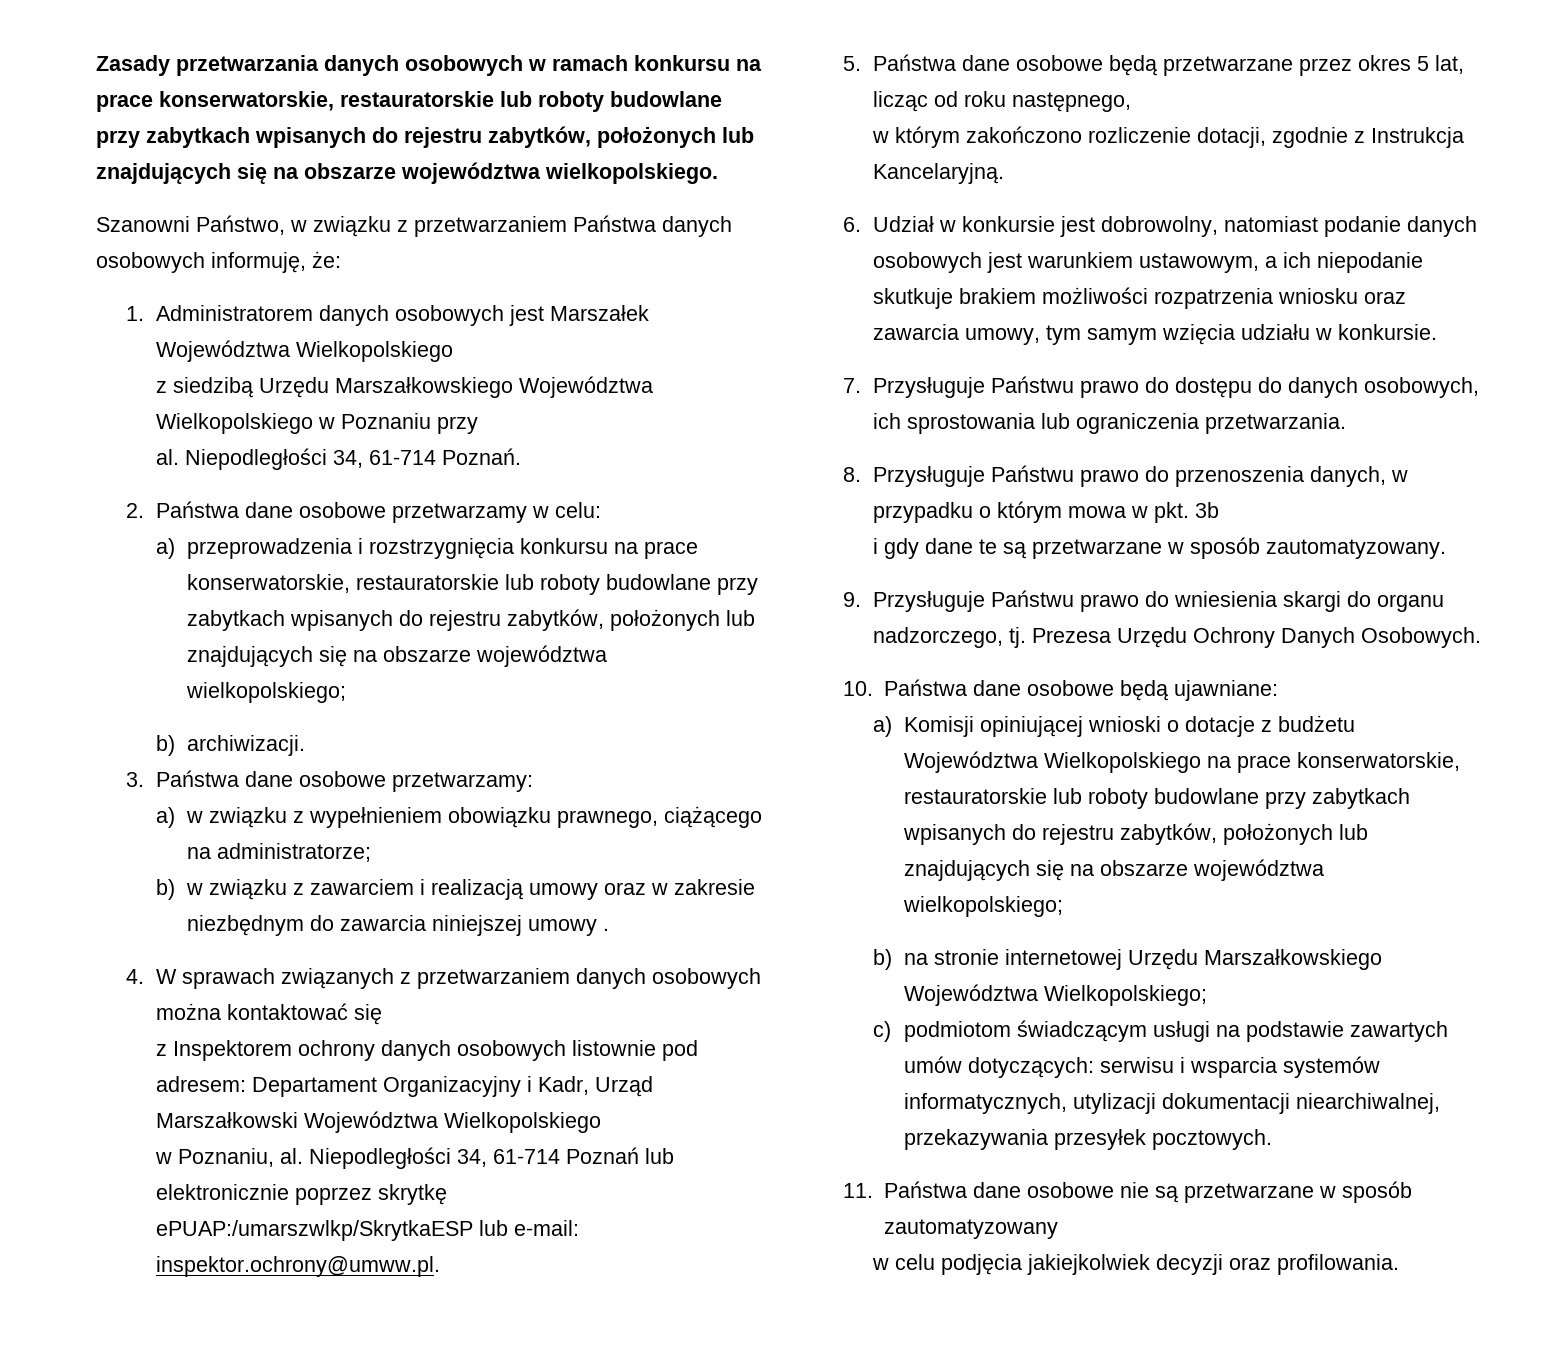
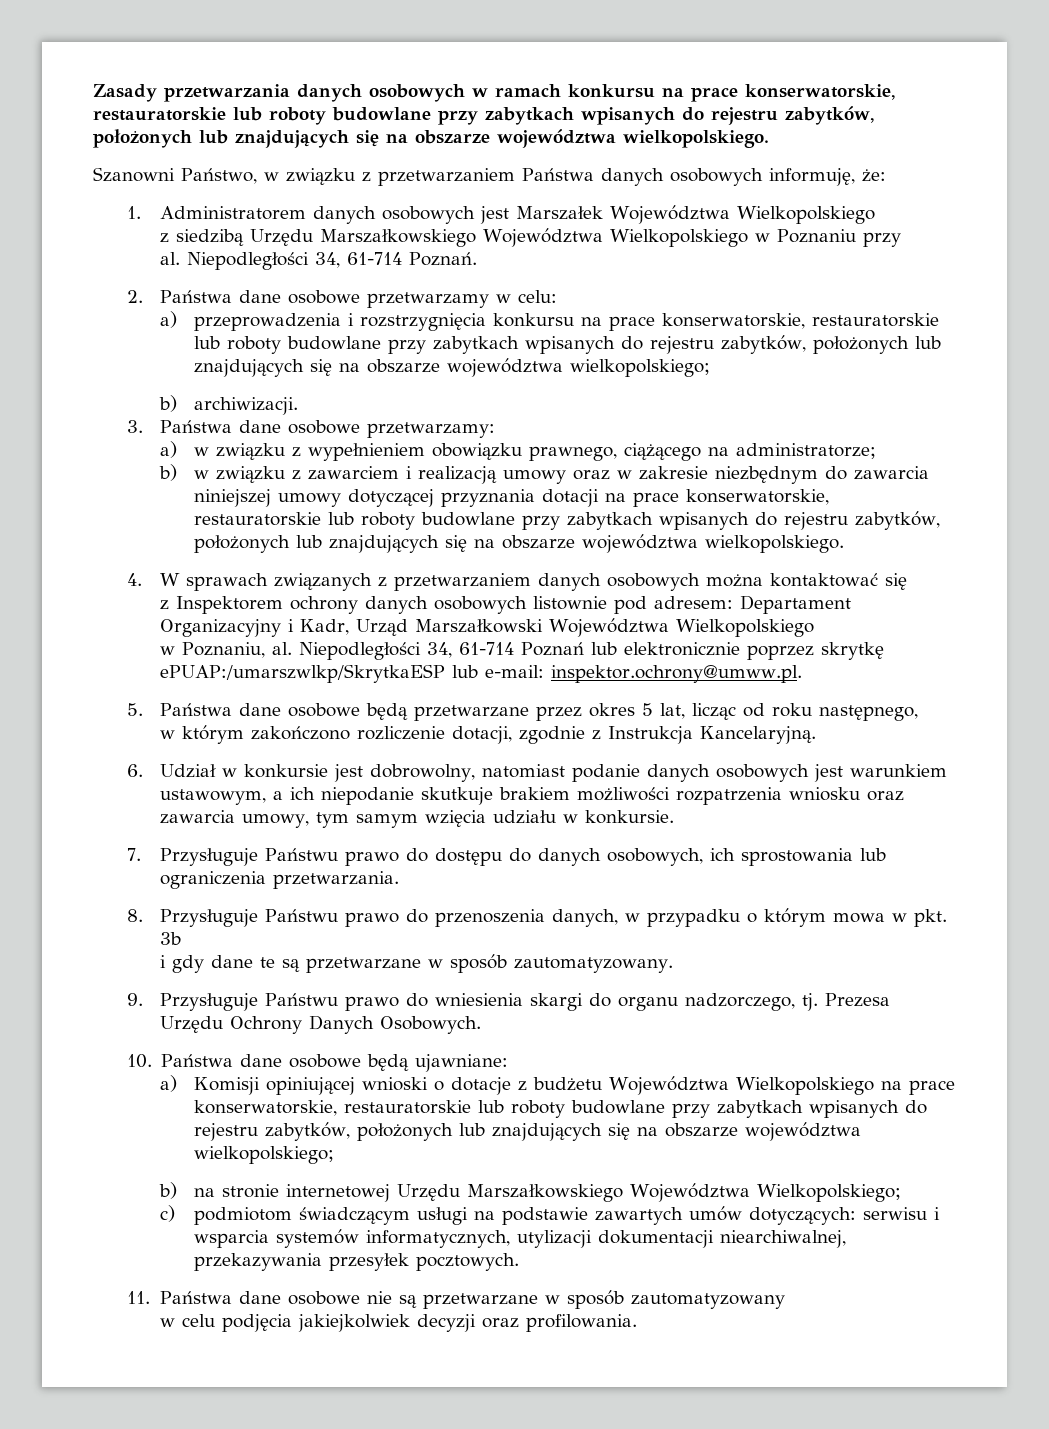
- b) w związku z zawarciem i realizacją umowy oraz w zakresie niezbędnym do zawarcia niniejszej umowy .
+ b) w związku z zawarciem i realizacją umowy oraz w zakresie niezbędnym do zawarcia niniejszej umowy dotyczącej przyznania dotacji na prace konserwatorskie, restauratorskie lub roboty budowlane przy zabytkach wpisanych do rejestru zabytków, położonych lub znajdujących się na obszarze województwa wielkopolskiego.

